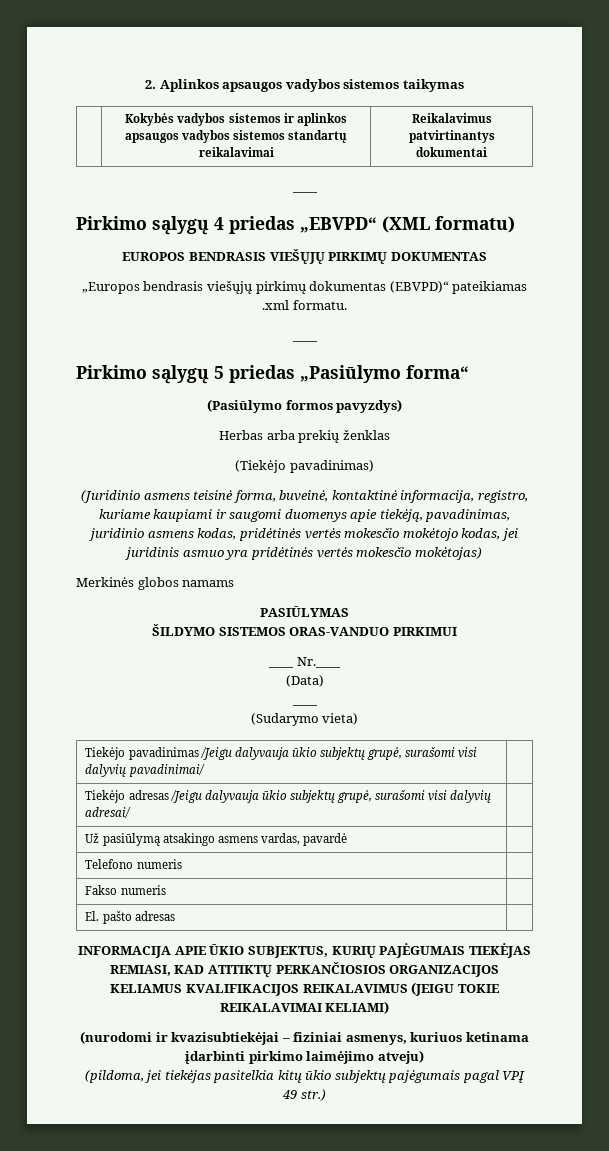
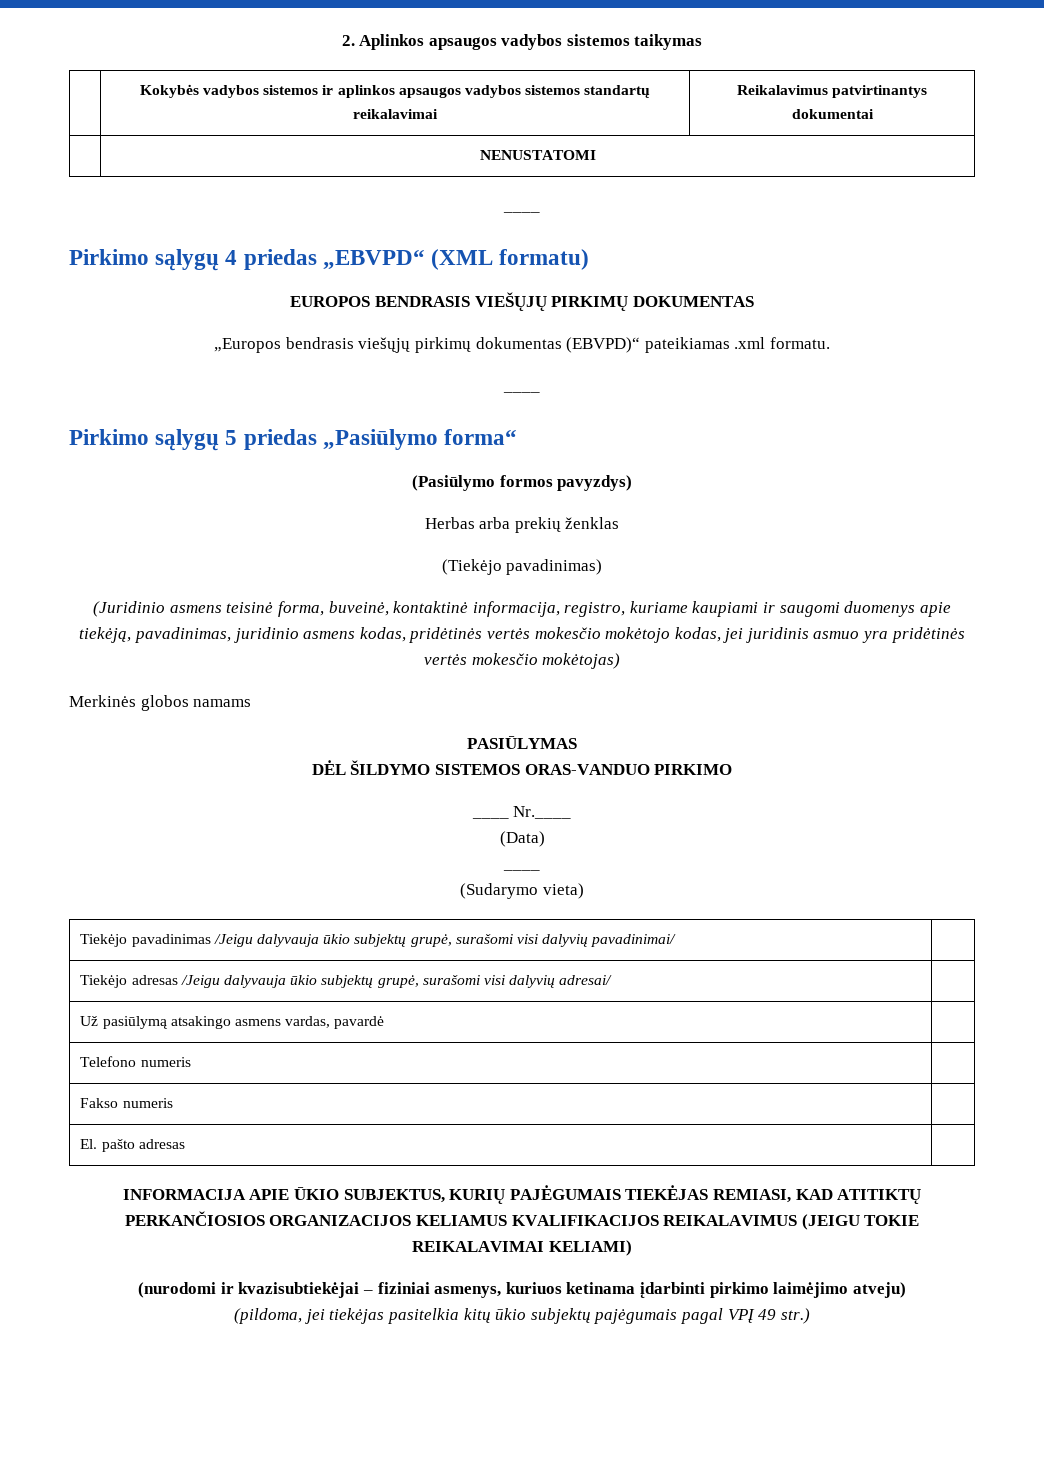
+ | NENUSTATOMI
- ŠILDYMO SISTEMOS ORAS-VANDUO PIRKIMUI
+ DĖL ŠILDYMO SISTEMOS ORAS-VANDUO PIRKIMO

